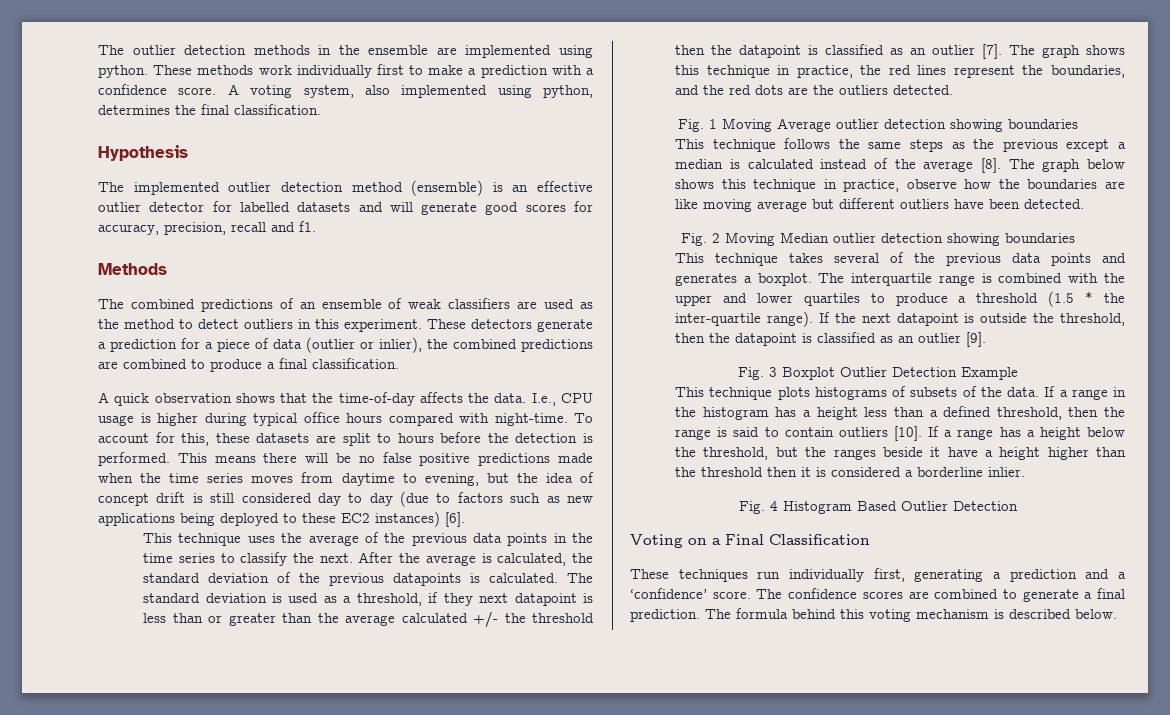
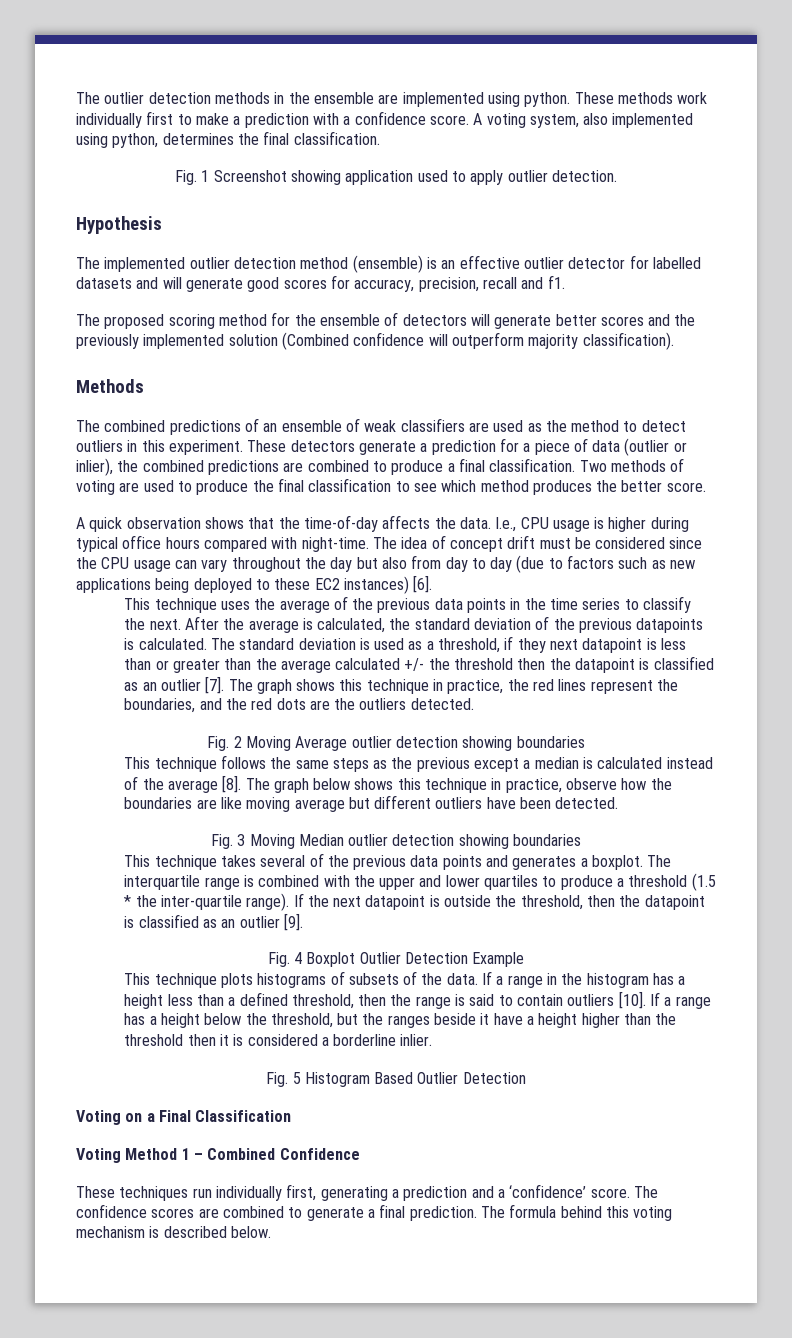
+ Fig. 1 Screenshot showing application used to apply outlier detection.
+ The proposed scoring method for the ensemble of detectors will generate better scores and the previously implemented solution (Combined confidence will outperform majority classification).
+ Two methods of voting are used to produce the final classification to see which method produces the better score.
- To account for this, these datasets are split to hours before the detection is performed. This means there will be no false positive predictions made when the time series moves from daytime to evening, but the idea of concept drift is still considered day to day (due to factors such as new applications being deployed to these EC2 instances) [6].
+ The idea of concept drift must be considered since the CPU usage can vary throughout the day but also from day to day (due to factors such as new applications being deployed to these EC2 instances) [6].
- Fig. 1 Moving Average outlier detection showing boundaries
+ Fig. 2 Moving Average outlier detection showing boundaries
- Fig. 2 Moving Median outlier detection showing boundaries
+ Fig. 3 Moving Median outlier detection showing boundaries
- Fig. 3 Boxplot Outlier Detection Example
+ Fig. 4 Boxplot Outlier Detection Example
- Fig. 4 Histogram Based Outlier Detection
+ Fig. 5 Histogram Based Outlier Detection
+ Voting Method 1 – Combined Confidence

